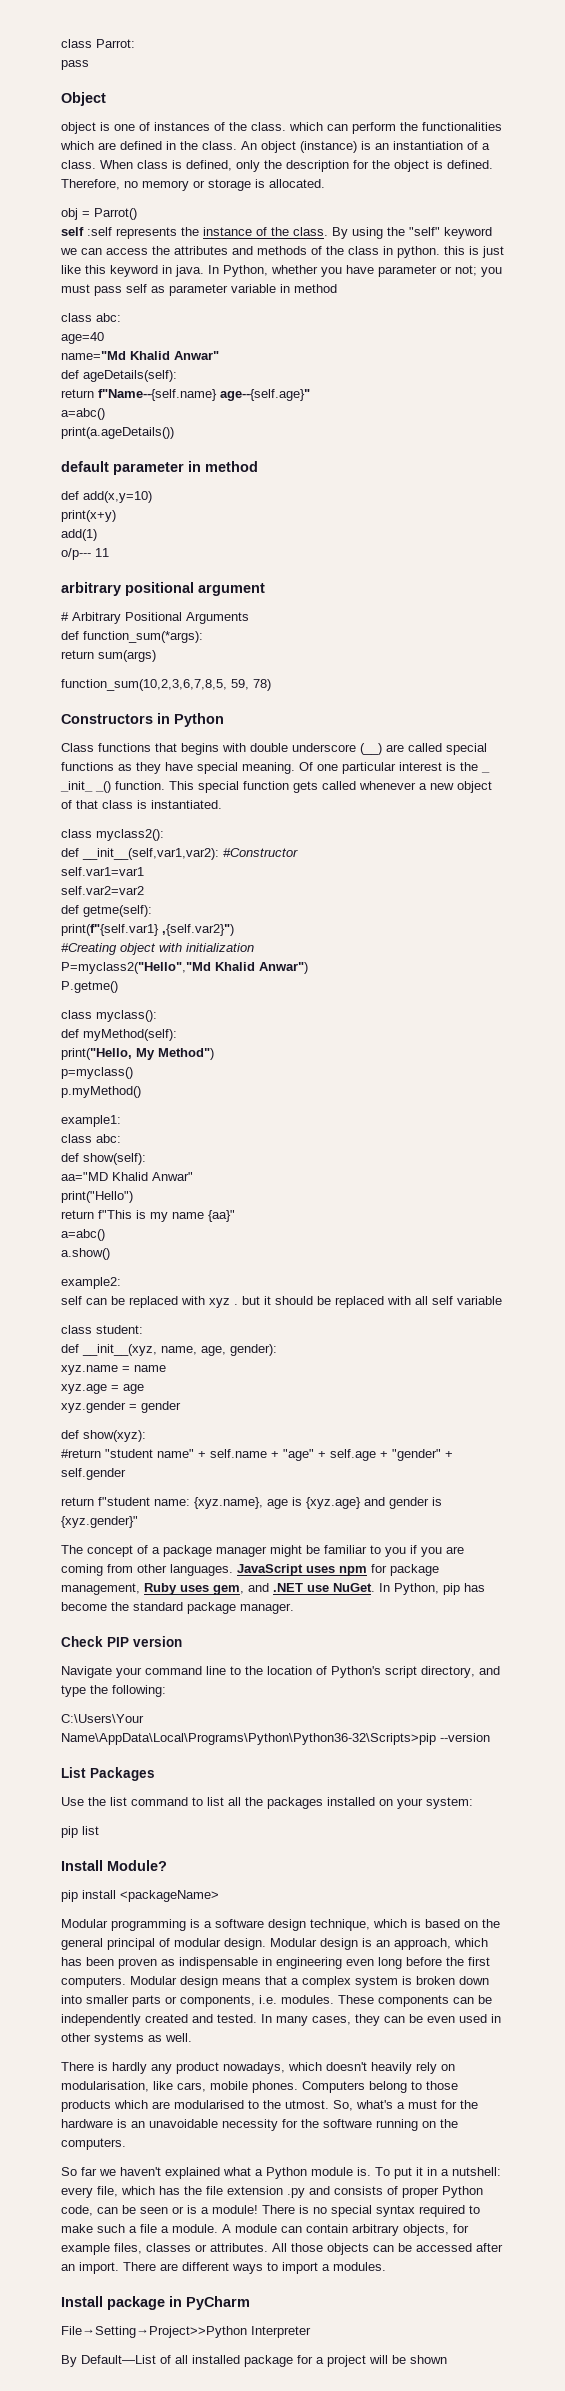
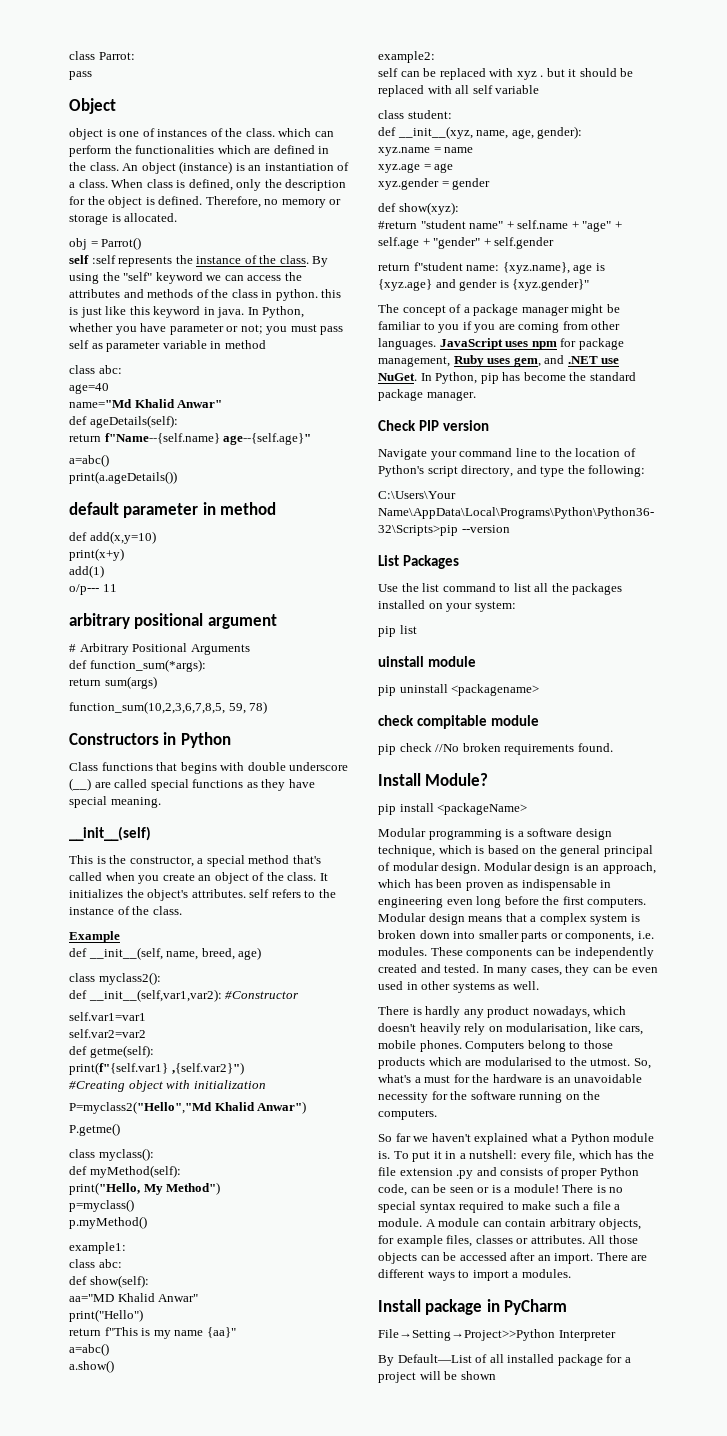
- Class functions that begins with double underscore (__) are called special functions as they have special meaning. Of one particular interest is the _ _init_ _() function. This special function gets called whenever a new object of that class is instantiated.
+ Class functions that begins with double underscore (__) are called special functions as they have special meaning.
+ __init__(self)
+ This is the constructor, a special method that's called when you create an object of the class. It initializes the object's attributes. self refers to the instance of the class.
+ Example
+ def __init__(self, name, breed, age)
+ uinstall module
+ pip uninstall <packagename>
+ check compitable module
+ pip check //No broken requirements found.

